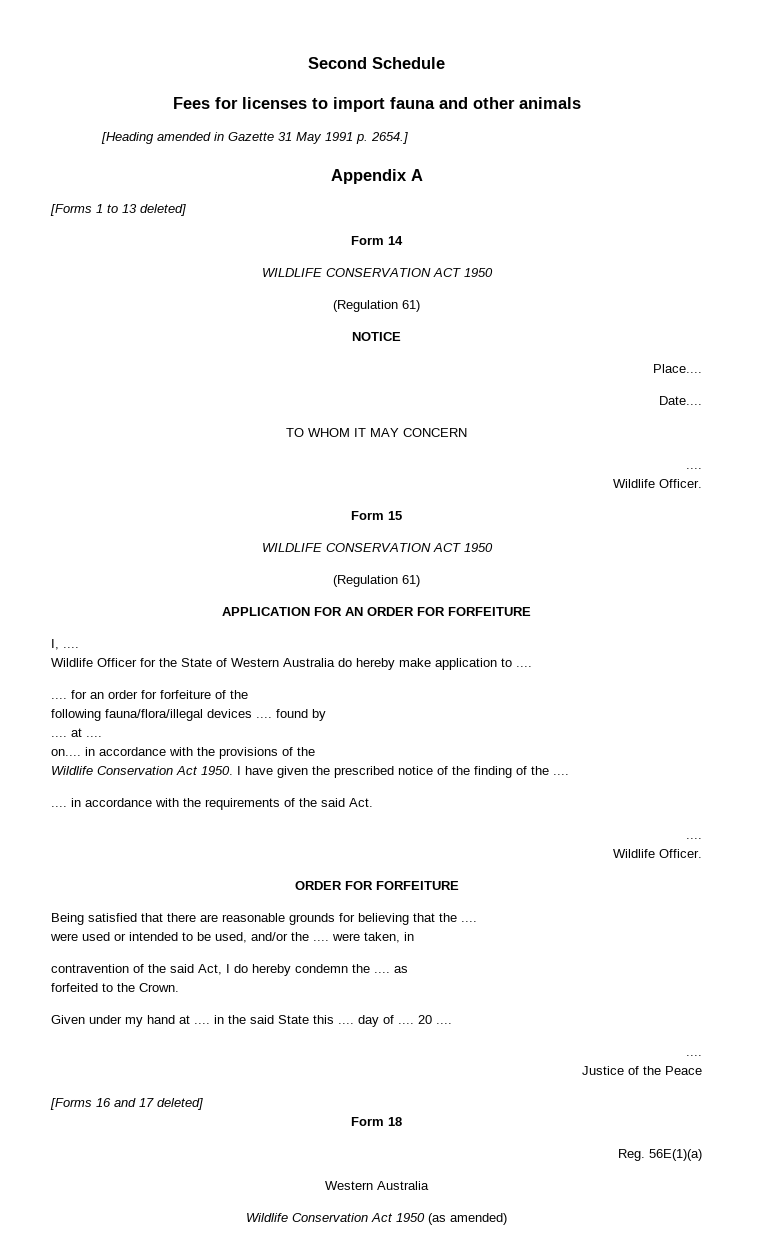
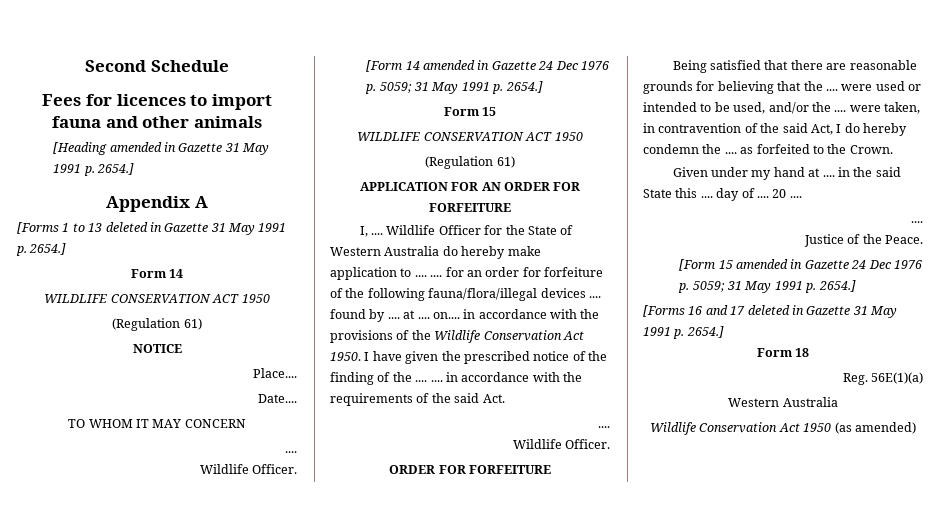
- Fees for licenses to import fauna and other animals
+ Fees for licences to import fauna and other animals
- [Forms 1 to 13 deleted]
+ [Forms 1 to 13 deleted in Gazette 31 May 1991 p. 2654.]
+ [Form 14 amended in Gazette 24 Dec 1976 p. 5059; 31 May 1991 p. 2654.]
- I, ....
- Wildlife Officer for the State of Western Australia do hereby make application to ....
- .... for an order for forfeiture of the
- following fauna/flora/illegal devices .... found by
- .... at ....
- on.... in accordance with the provisions of the
- Wildlife Conservation Act 1950.
+ I, .... Wildlife Officer for the State of Western Australia do hereby make application to .... .... for an order for forfeiture of the following fauna/flora/illegal devices .... found by .... at .... on.... in accordance with the provisions of the Wildlife Conservation Act 1950.
- I have given the prescribed notice of the finding of the ....
- .... in accordance with the requirements of the said Act.
+ I have given the prescribed notice of the finding of the .... .... in accordance with the requirements of the said Act.
- Being satisfied that there are reasonable grounds for believing that the ....
- were used or intended to be used, and/or the .... were taken, in
- contravention of the said Act, I do hereby condemn the .... as
- forfeited to the Crown.
+ Being satisfied that there are reasonable grounds for believing that the .... were used or intended to be used, and/or the .... were taken, in contravention of the said Act, I do hereby condemn the .... as forfeited to the Crown.
- Justice of the Peace
- [Forms 16 and 17 deleted]
+ Justice of the Peace.
+ [Form 15 amended in Gazette 24 Dec 1976 p. 5059; 31 May 1991 p. 2654.]
+ [Forms 16 and 17 deleted in Gazette 31 May 1991 p. 2654.]

